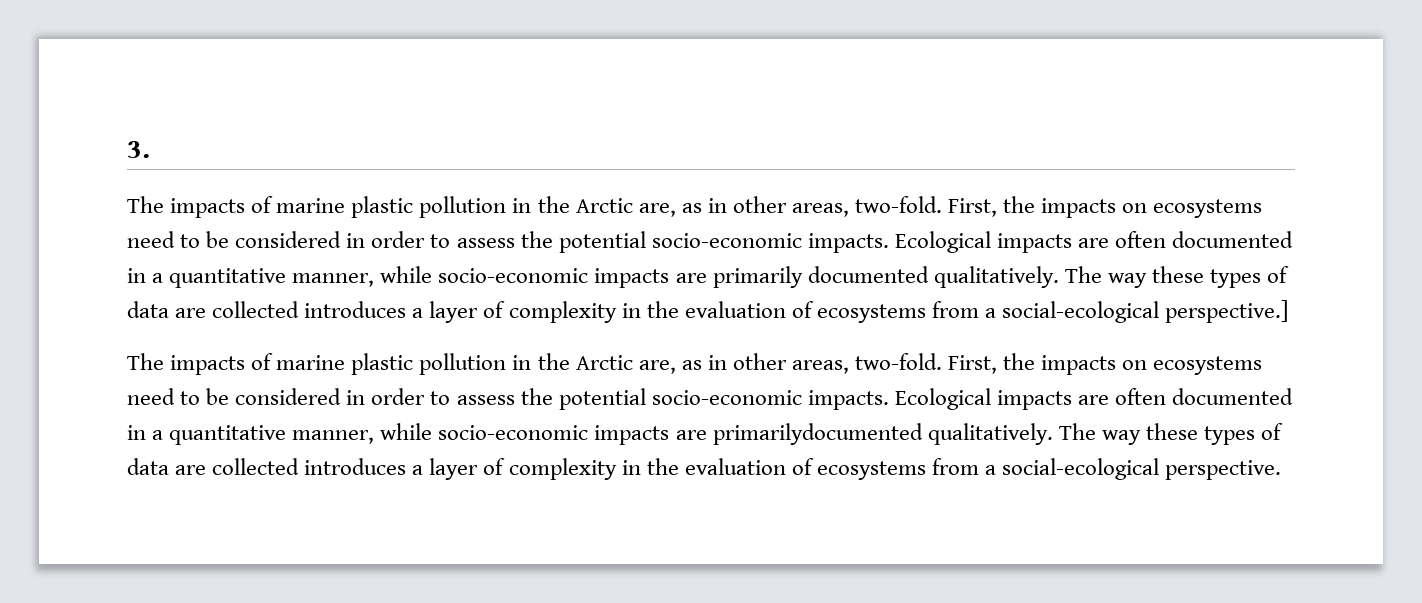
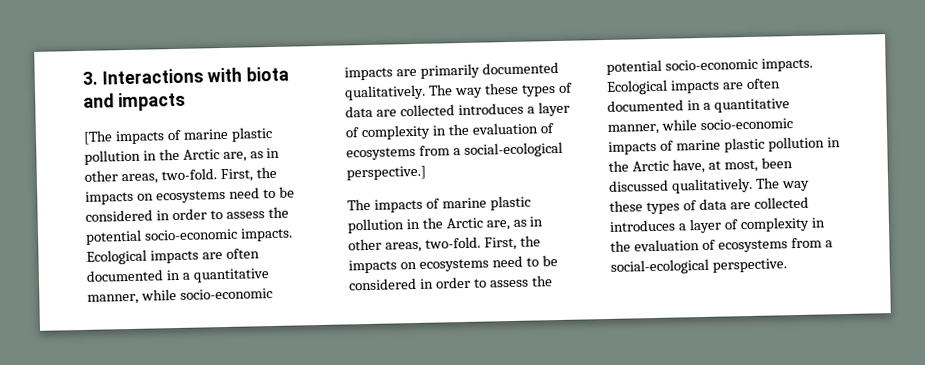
- 3.
- The impacts of marine plastic pollution in the Arctic are, as in other areas, two-fold.
+ 3. Interactions with biota and impacts
+ [The impacts of marine plastic pollution in the Arctic are, as in other areas, two-fold.
- Ecological impacts are often documented in a quantitative manner, while socio-economic impacts are primarilydocumented qualitatively.
+ Ecological impacts are often documented in a quantitative manner, while socio-economic impacts of marine plastic pollution in the Arctic have, at most, been discussed qualitatively.

